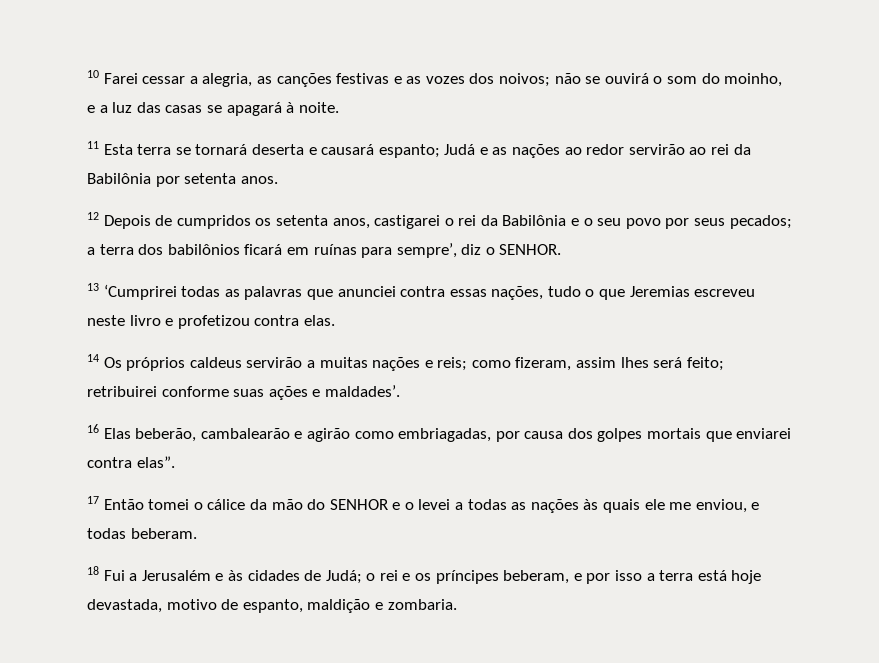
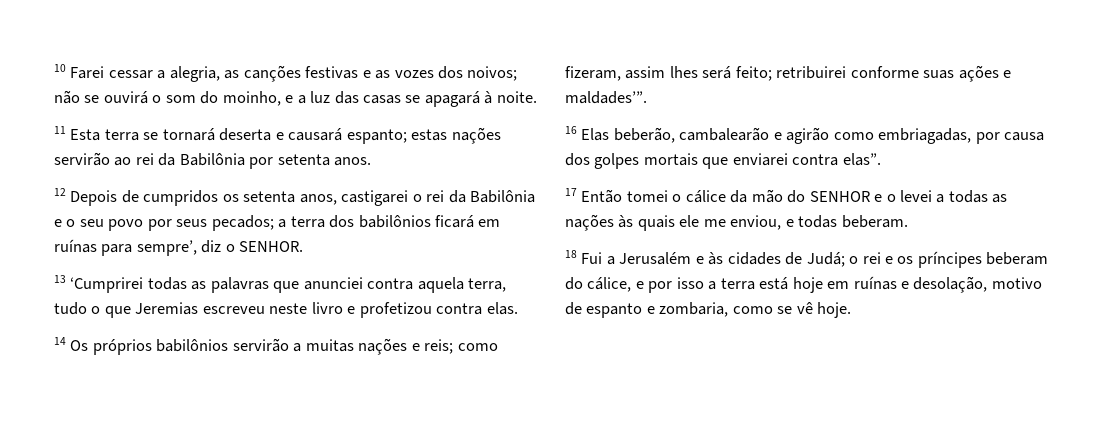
- 11 Esta terra se tornará deserta e causará espanto; Judá e as nações ao redor servirão ao rei da Babilônia por setenta anos.
+ 11 Esta terra se tornará deserta e causará espanto; estas nações servirão ao rei da Babilônia por setenta anos.
- 13 ‘Cumprirei todas as palavras que anunciei contra essas nações, tudo o que Jeremias escreveu neste livro e profetizou contra elas.
+ 13 ‘Cumprirei todas as palavras que anunciei contra aquela terra, tudo o que Jeremias escreveu neste livro e profetizou contra elas.
- 14 Os próprios caldeus servirão a muitas nações e reis; como fizeram, assim lhes será feito; retribuirei conforme suas ações e maldades’.
+ 14 Os próprios babilônios servirão a muitas nações e reis; como fizeram, assim lhes será feito; retribuirei conforme suas ações e maldades’”.
- 18 Fui a Jerusalém e às cidades de Judá; o rei e os príncipes beberam, e por isso a terra está hoje devastada, motivo de espanto, maldição e zombaria.
+ 18 Fui a Jerusalém e às cidades de Judá; o rei e os príncipes beberam do cálice, e por isso a terra está hoje em ruínas e desolação, motivo de espanto e zombaria, como se vê hoje.

